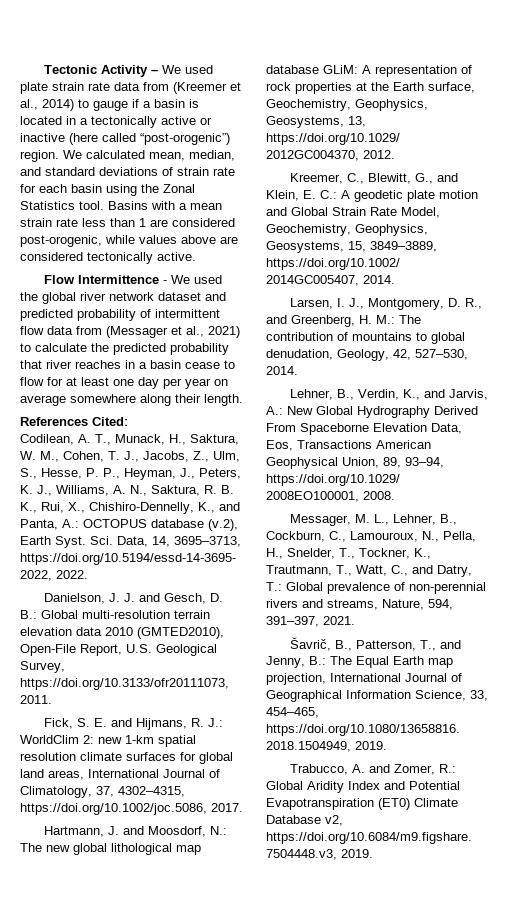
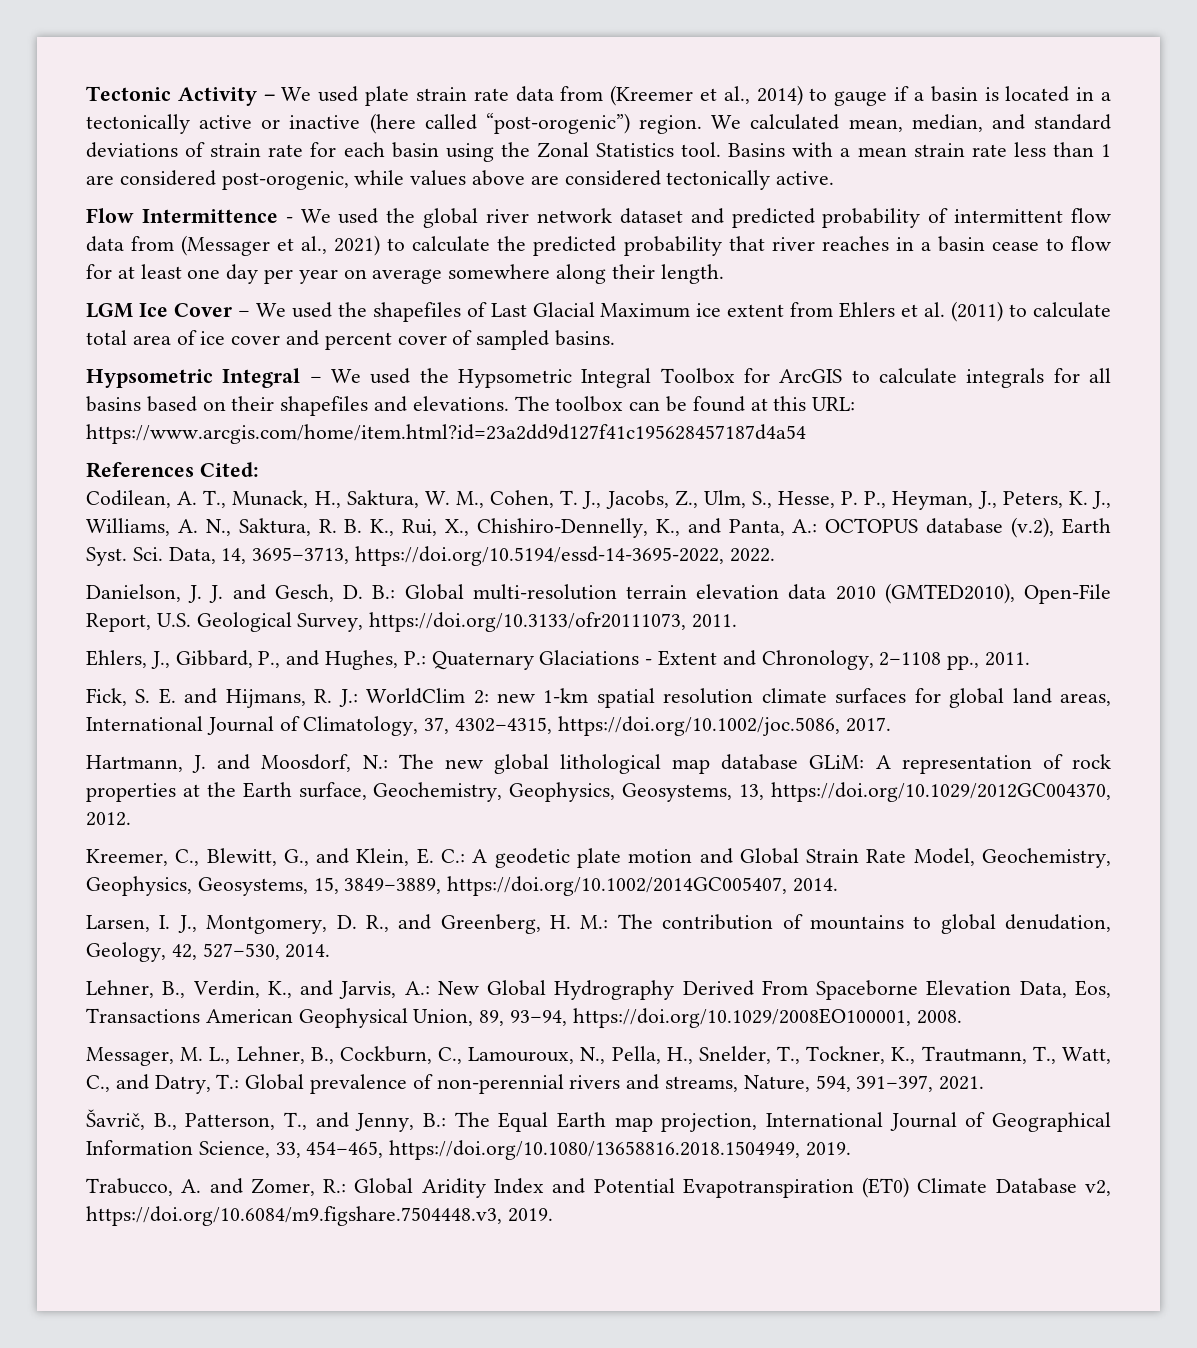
+ LGM Ice Cover – We used the shapefiles of Last Glacial Maximum ice extent from Ehlers et al. (2011) to calculate total area of ice cover and percent cover of sampled basins.
+ Hypsometric Integral – We used the Hypsometric Integral Toolbox for ArcGIS to calculate integrals for all basins based on their shapefiles and elevations. The toolbox can be found at this URL: https://www.arcgis.com/home/item.html?id=23a2dd9d127f41c195628457187d4a54
+ Ehlers, J., Gibbard, P., and Hughes, P.: Quaternary Glaciations - Extent and Chronology, 2–1108 pp., 2011.

